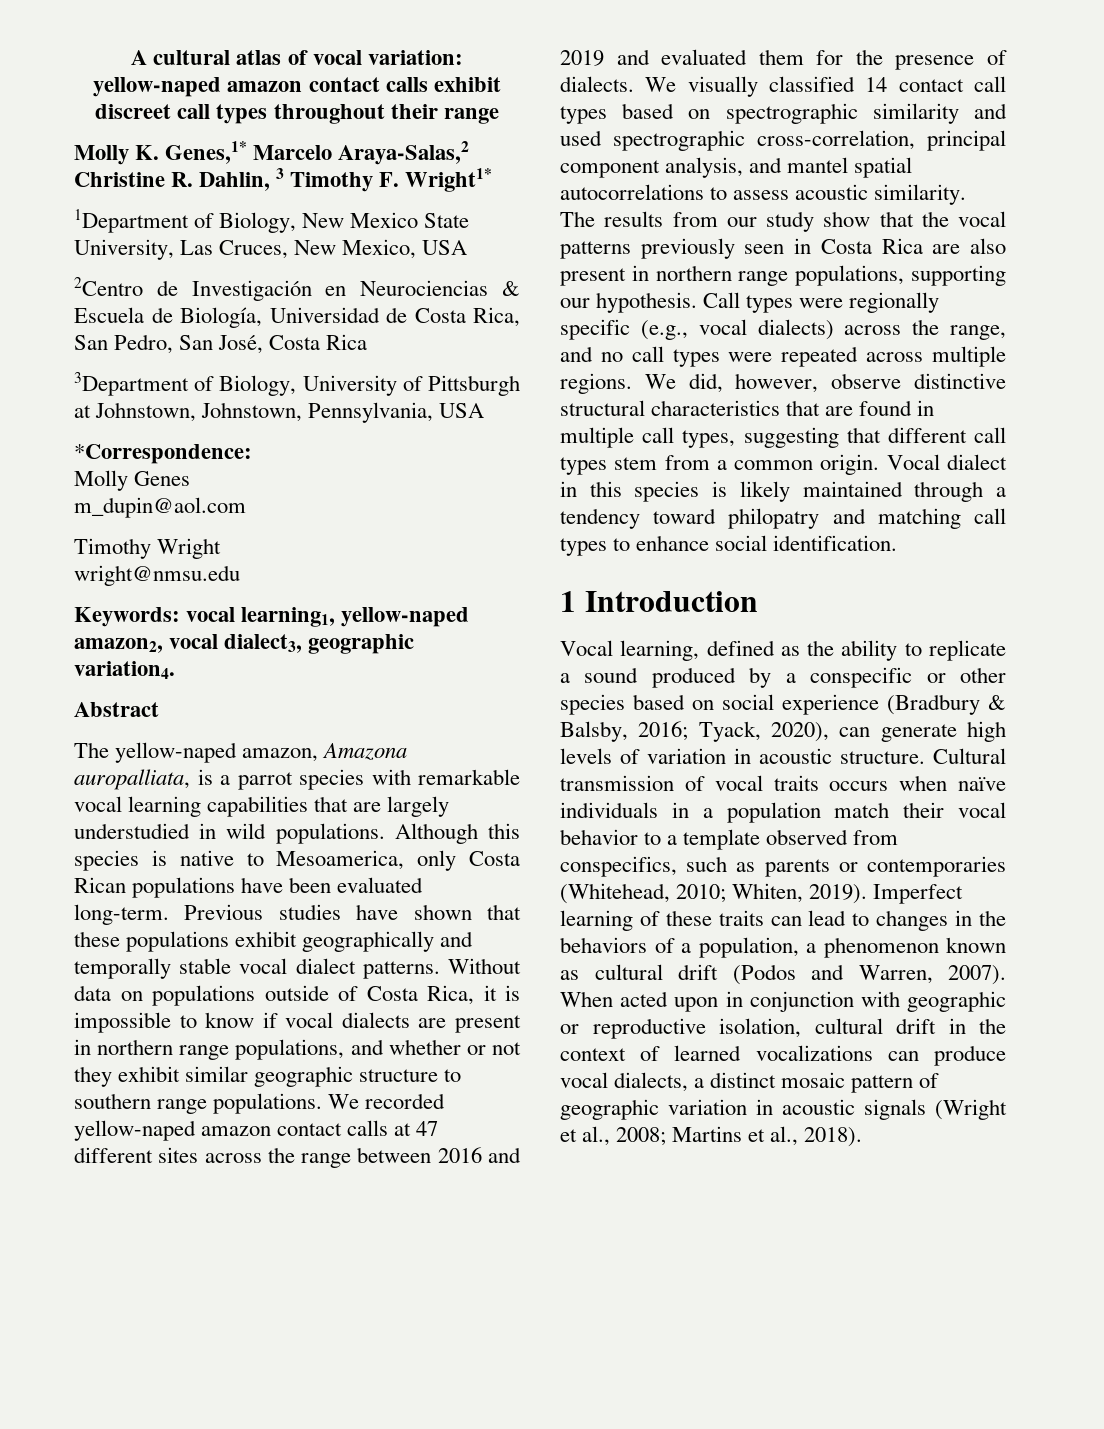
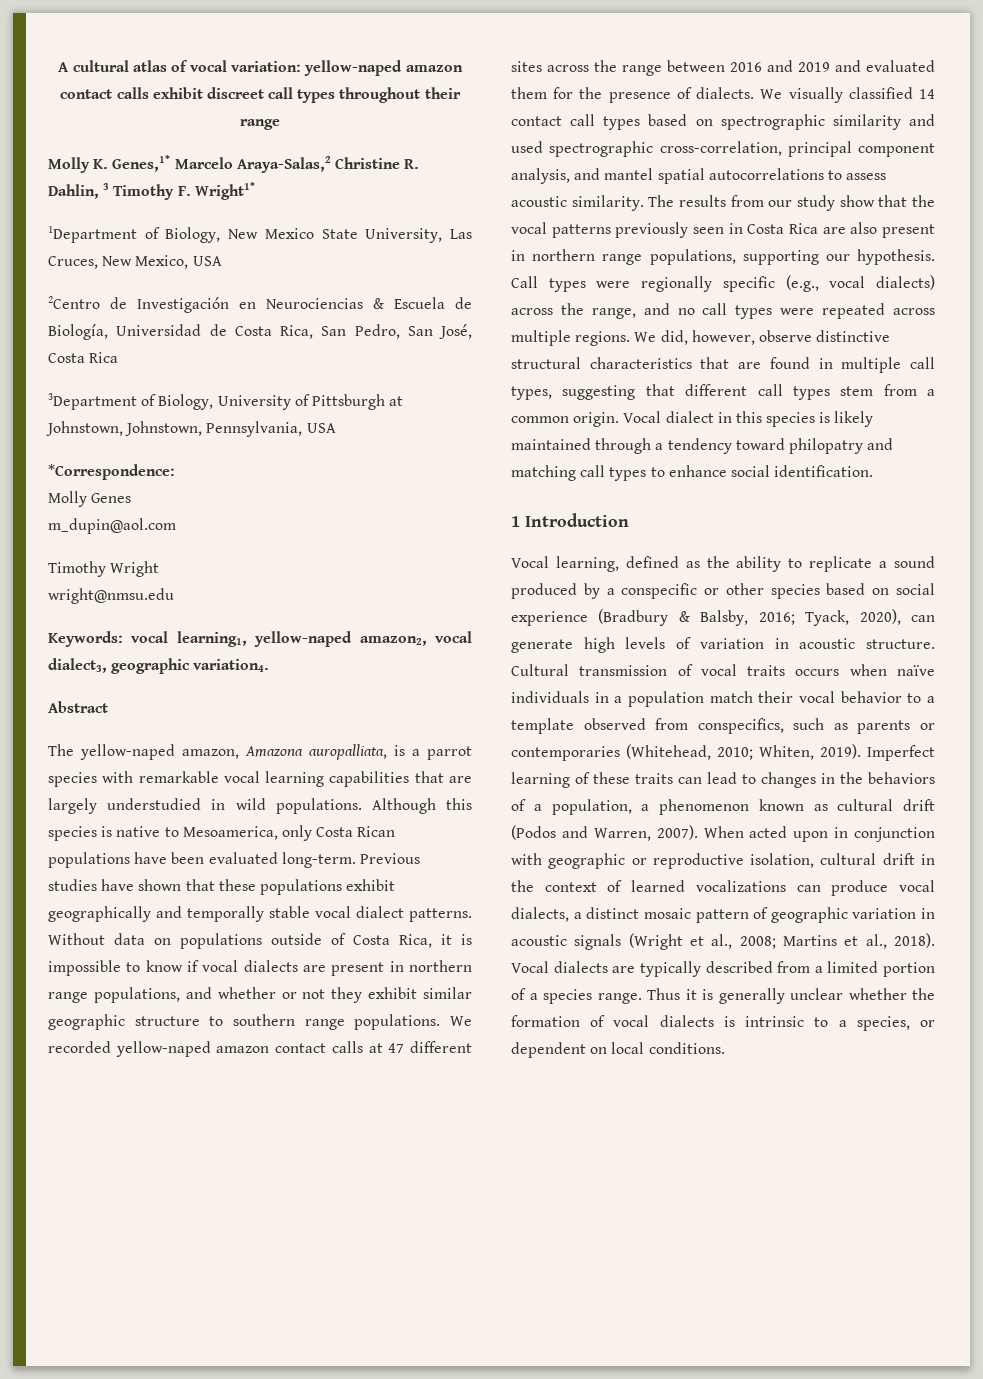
+ Vocal dialects are typically described from a limited portion of a species range. Thus it is generally unclear whether the formation of vocal dialects is intrinsic to a species, or dependent on local conditions.

